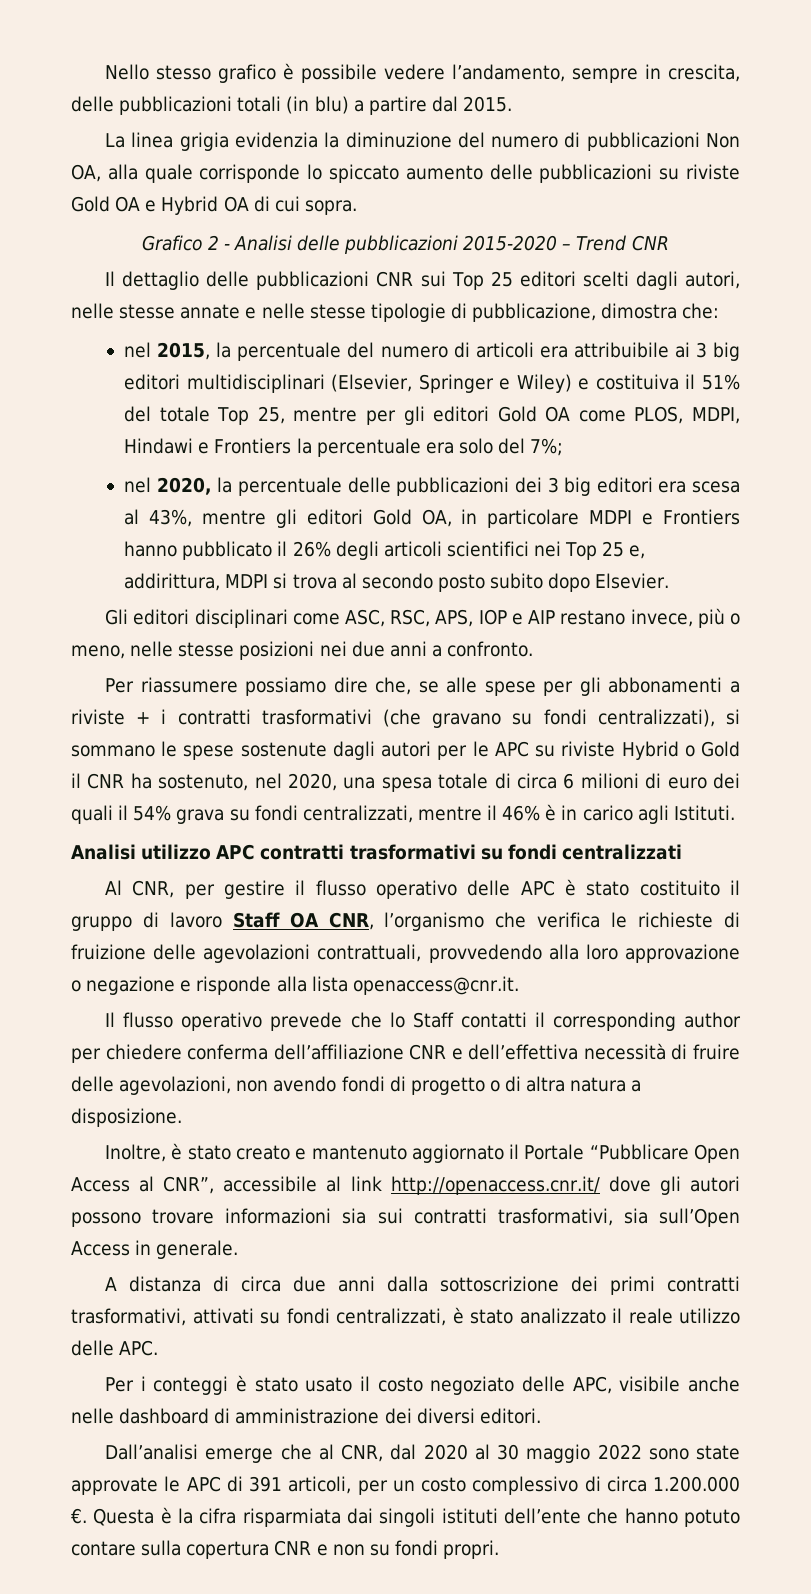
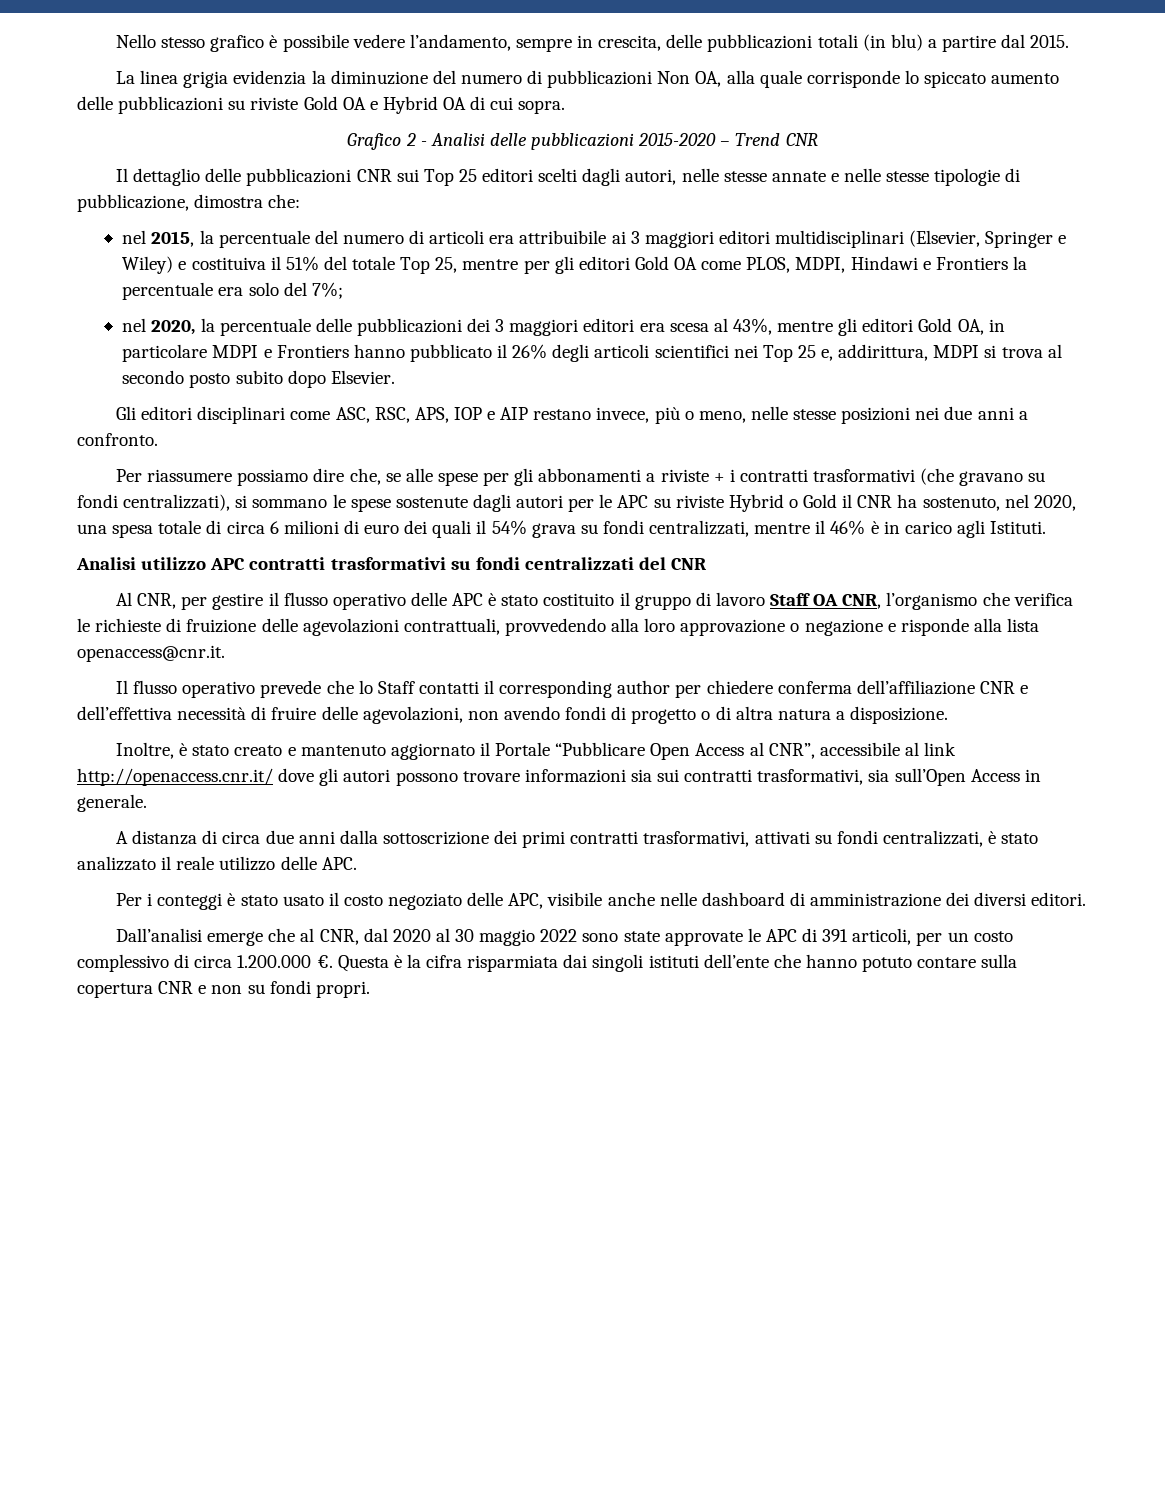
- nel 2015, la percentuale del numero di articoli era attribuibile ai 3 big editori multidisciplinari (Elsevier, Springer e Wiley) e costituiva il 51% del totale Top 25, mentre per gli editori Gold OA come PLOS, MDPI, Hindawi e Frontiers la percentuale era solo del 7%;
+ nel 2015, la percentuale del numero di articoli era attribuibile ai 3 maggiori editori multidisciplinari (Elsevier, Springer e Wiley) e costituiva il 51% del totale Top 25, mentre per gli editori Gold OA come PLOS, MDPI, Hindawi e Frontiers la percentuale era solo del 7%;
- nel 2020, la percentuale delle pubblicazioni dei 3 big editori era scesa al 43%, mentre gli editori Gold OA, in particolare MDPI e Frontiers hanno pubblicato il 26% degli articoli scientifici nei Top 25 e, addirittura, MDPI si trova al secondo posto subito dopo Elsevier.
+ nel 2020, la percentuale delle pubblicazioni dei 3 maggiori editori era scesa al 43%, mentre gli editori Gold OA, in particolare MDPI e Frontiers hanno pubblicato il 26% degli articoli scientifici nei Top 25 e, addirittura, MDPI si trova al secondo posto subito dopo Elsevier.
- Analisi utilizzo APC contratti trasformativi su fondi centralizzati
+ Analisi utilizzo APC contratti trasformativi su fondi centralizzati del CNR

